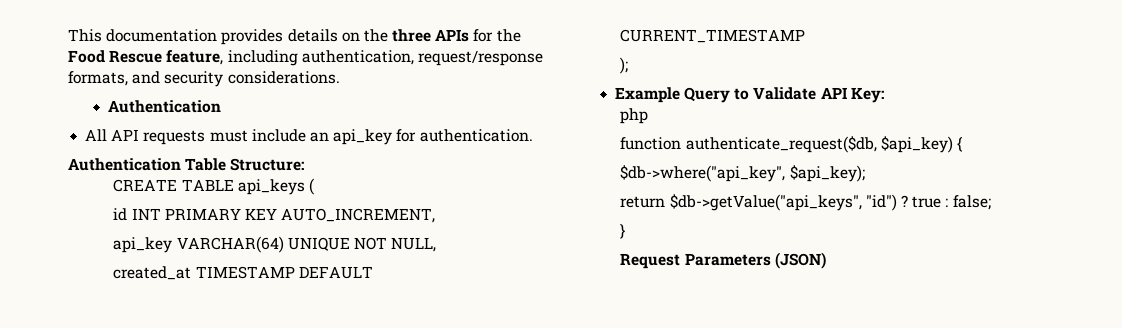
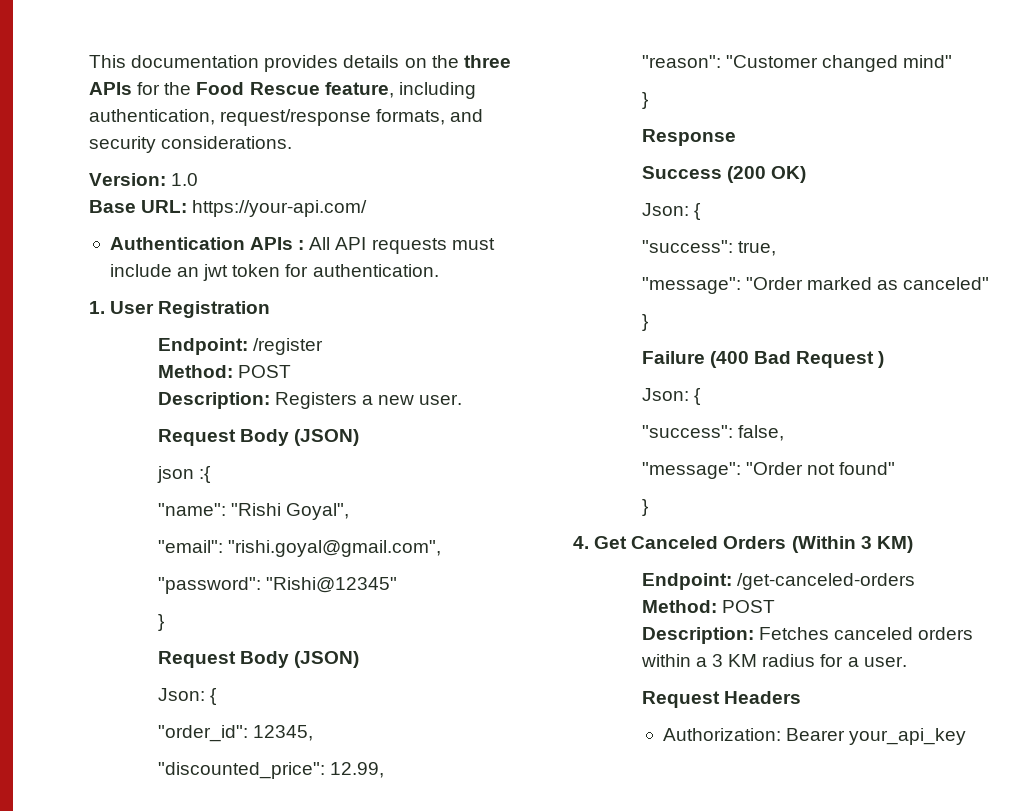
  This documentation provides details on the three APIs for the Food Rescue feature, including authentication, request/response formats, and security considerations.
- Authentication
- All API requests must include an api_key for authentication.
+ Version: 1.0
+ Base URL: https://your-api.com/
+ Authentication APIs : All API requests must include an jwt token for authentication.
- Authentication Table Structure:
- CREATE TABLE api_keys (
- id INT PRIMARY KEY AUTO_INCREMENT,
- api_key VARCHAR(64) UNIQUE NOT NULL,
- created_at TIMESTAMP DEFAULT CURRENT_TIMESTAMP
- );
- Example Query to Validate API Key:
- php
- function authenticate_request($db, $api_key) {
- $db->where("api_key", $api_key);
- return $db->getValue("api_keys", "id") ? true : false;
+ 1. User Registration
+ Endpoint: /register
+ Method: POST
+ Description: Registers a new user.
+ Request Body (JSON)
+ json :{
+ "name": "Rishi Goyal",
+ "email": "rishi.goyal@gmail.com",
+ "password": "Rishi@12345"
  }
- Request Parameters (JSON)
+ Request Body (JSON)
+ Json: {
+ "order_id": 12345,
+ "discounted_price": 12.99,
+ "reason": "Customer changed mind"
+ }
+ Response
+ Success (200 OK)
+ Json: {
+ "success": true,
+ "message": "Order marked as canceled"
+ }
+ Failure (400 Bad Request )
+ Json: {
+ "success": false,
+ "message": "Order not found"
+ }
+ 4. Get Canceled Orders (Within 3 KM)
+ Endpoint: /get-canceled-orders
+ Method: POST
+ Description: Fetches canceled orders within a 3 KM radius for a user.
+ Request Headers
+ Authorization: Bearer your_api_key

